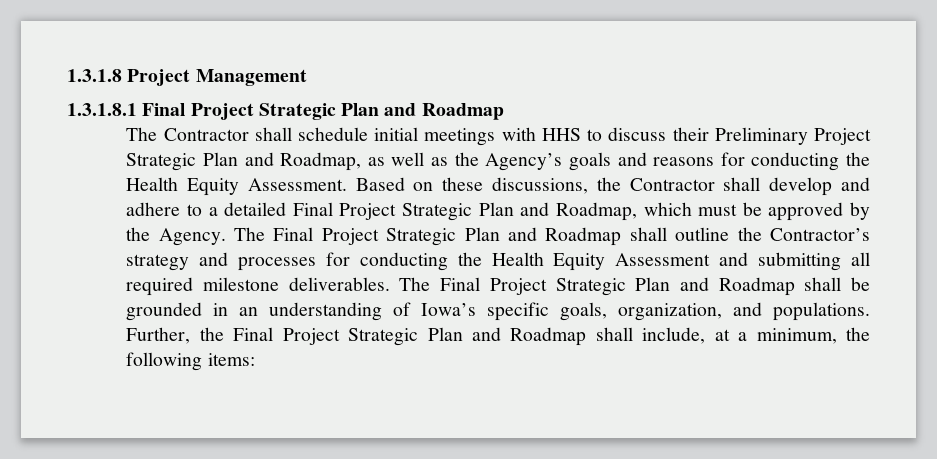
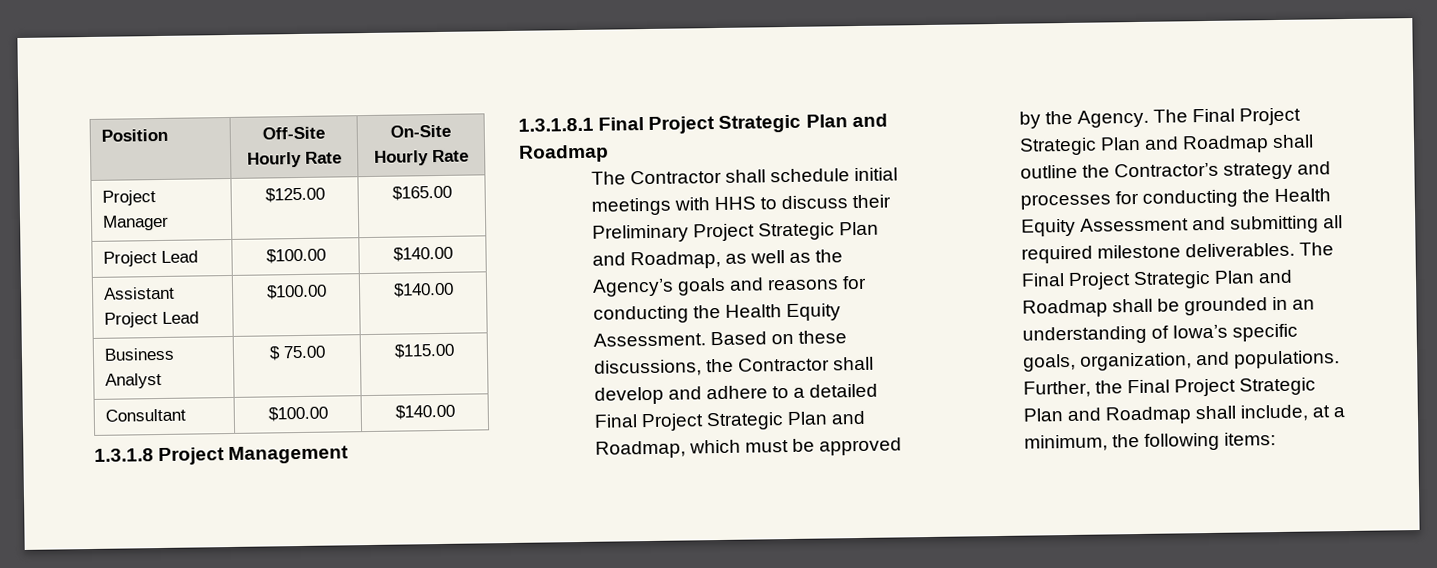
+ Position | Off-Site Hourly Rate | On-Site Hourly Rate
+ Project Manager | $125.00 | $165.00
+ Project Lead | $100.00 | $140.00
+ Assistant Project Lead | $100.00 | $140.00
+ Business Analyst | $ 75.00 | $115.00
+ Consultant | $100.00 | $140.00

